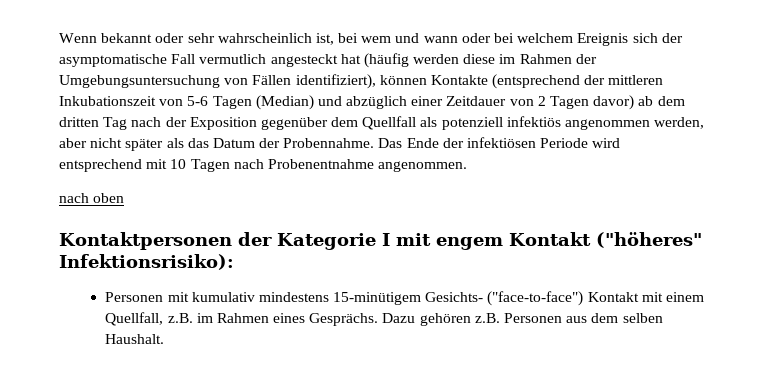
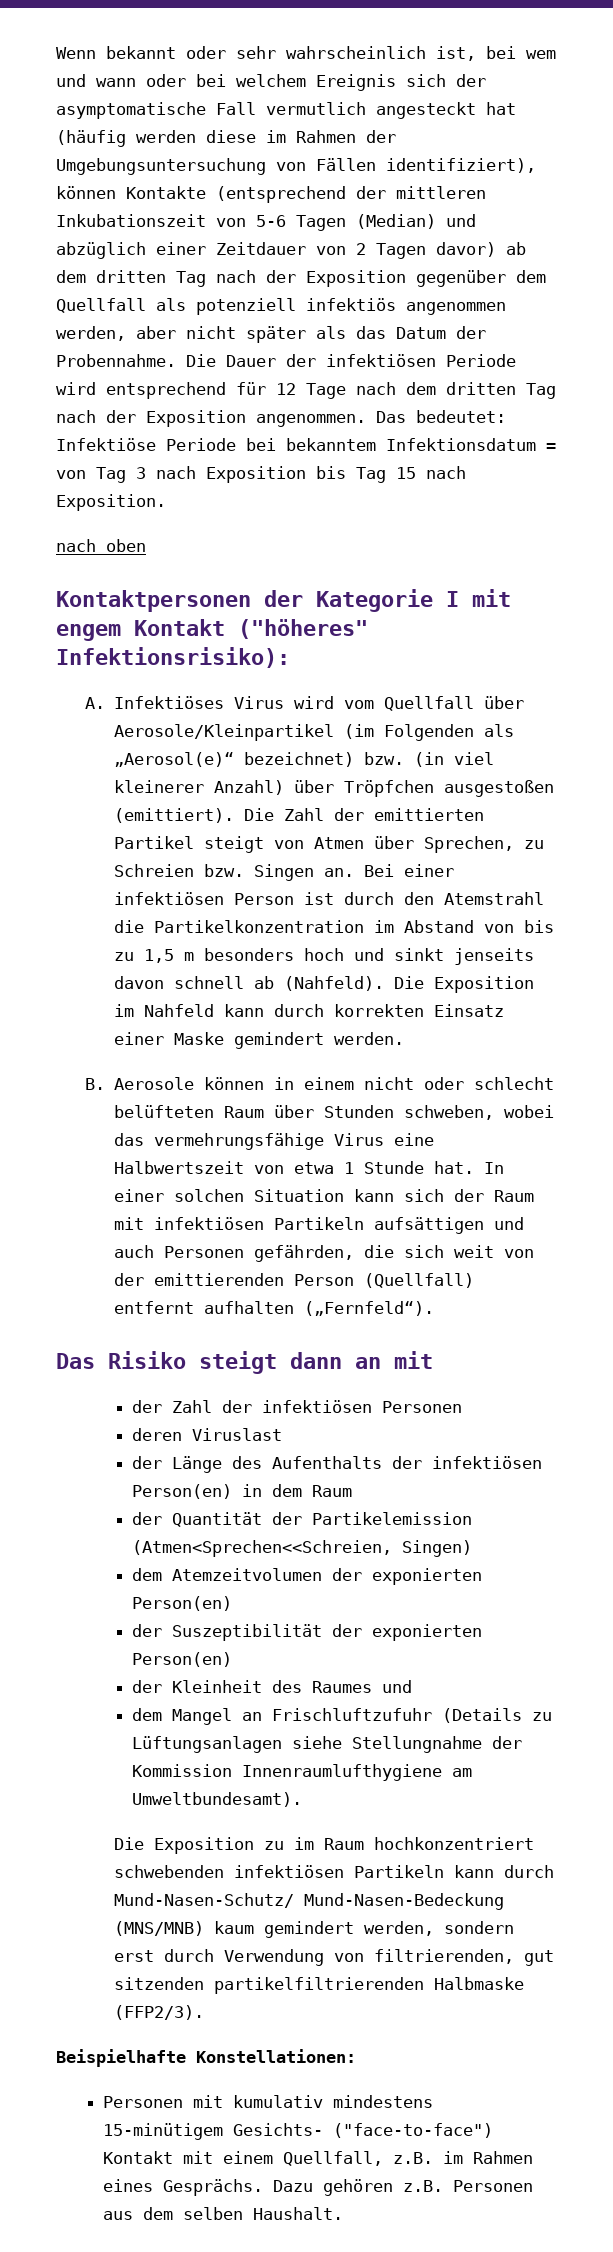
- Das Ende der infektiösen Periode wird entsprechend mit 10 Tagen nach Probenentnahme angenommen.
+ Die Dauer der infektiösen Periode wird entsprechend für 12 Tage nach dem dritten Tag nach der Exposition angenommen. Das bedeutet: Infektiöse Periode bei bekanntem Infektionsdatum = von Tag 3 nach Exposition bis Tag 15 nach Exposition.
+ A. Infektiöses Virus wird vom Quellfall über Aerosole/Kleinpartikel (im Folgenden als „Aerosol(e)“ bezeichnet) bzw. (in viel kleinerer Anzahl) über Tröpfchen ausgestoßen (emittiert). Die Zahl der emittierten Partikel steigt von Atmen über Sprechen, zu Schreien bzw. Singen an. Bei einer infektiösen Person ist durch den Atemstrahl die Partikelkonzentration im Abstand von bis zu 1,5 m besonders hoch und sinkt jenseits davon schnell ab (Nahfeld). Die Exposition im Nahfeld kann durch korrekten Einsatz einer Maske gemindert werden.
+ B. Aerosole können in einem nicht oder schlecht belüfteten Raum über Stunden schweben, wobei das vermehrungsfähige Virus eine Halbwertszeit von etwa 1 Stunde hat. In einer solchen Situation kann sich der Raum mit infektiösen Partikeln aufsättigen und auch Personen gefährden, die sich weit von der emittierenden Person (Quellfall) entfernt aufhalten („Fernfeld“).
+ Das Risiko steigt dann an mit
+ der Zahl der infektiösen Personen
+ deren Viruslast
+ der Länge des Aufenthalts der infektiösen Person(en) in dem Raum
+ der Quantität der Partikelemission (Atmen<Sprechen<<Schreien, Singen)
+ dem Atemzeitvolumen der exponierten Person(en)
+ der Suszeptibilität der exponierten Person(en)
+ der Kleinheit des Raumes und
+ dem Mangel an Frischluftzufuhr (Details zu Lüftungsanlagen siehe Stellungnahme der Kommission Innenraumlufthygiene am Umweltbundesamt).
+ Die Exposition zu im Raum hochkonzentriert schwebenden infektiösen Partikeln kann durch Mund-Nasen-Schutz/ Mund-Nasen-Bedeckung (MNS/MNB) kaum gemindert werden, sondern erst durch Verwendung von filtrierenden, gut sitzenden partikelfiltrierenden Halbmaske (FFP2/3).
+ Beispielhafte Konstellationen:

